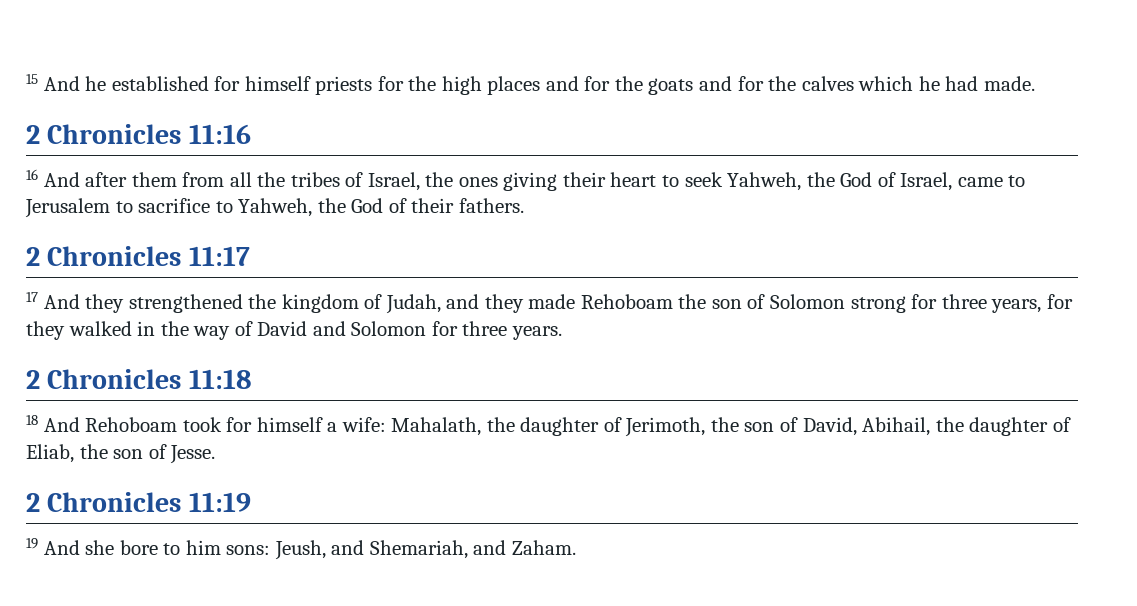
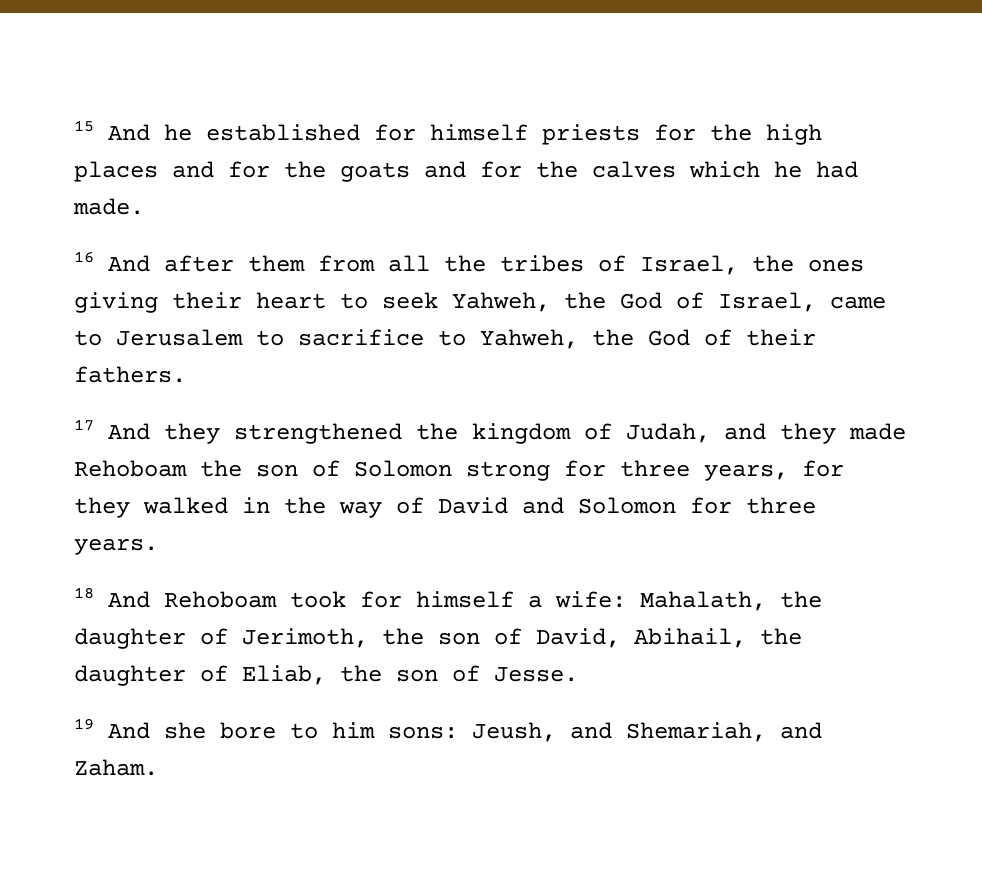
- 2 Chronicles 11:16
- 2 Chronicles 11:17
- 2 Chronicles 11:18
- 2 Chronicles 11:19

